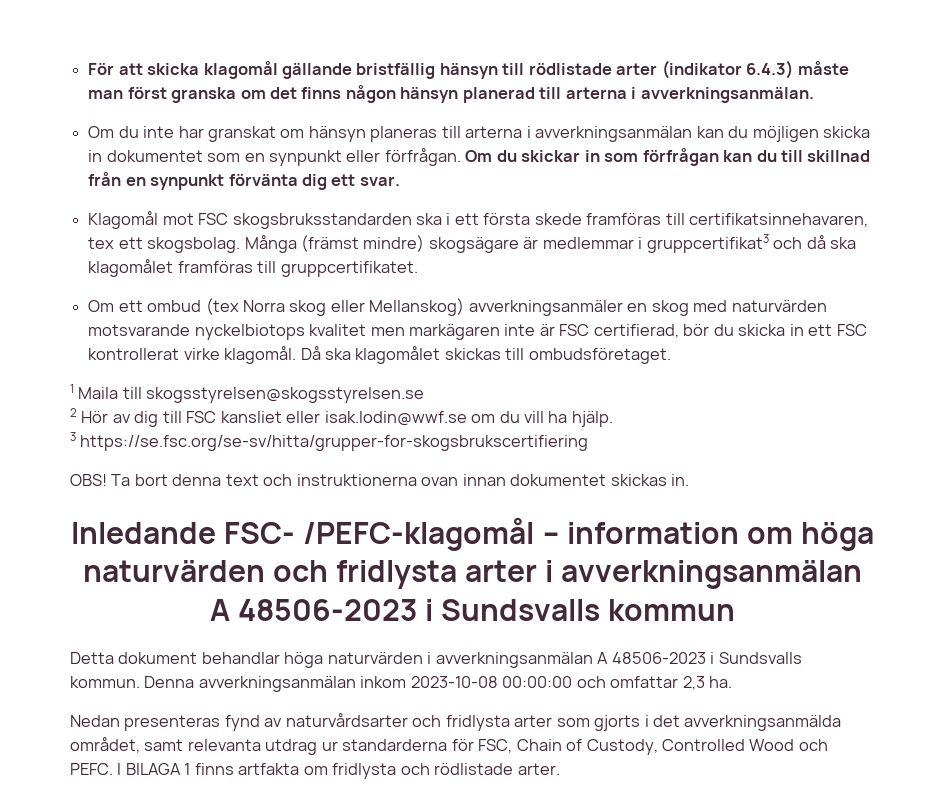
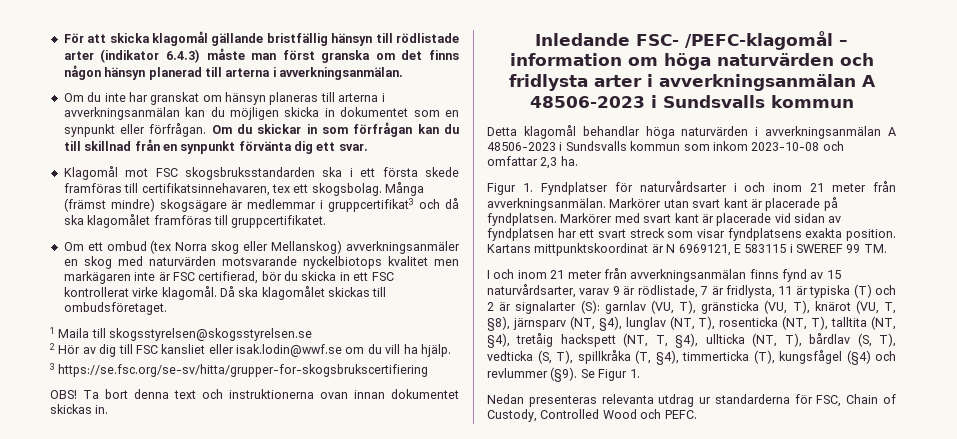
- Detta dokument behandlar höga naturvärden i avverkningsanmälan A 48506-2023 i Sundsvalls kommun. Denna avverkningsanmälan inkom 2023-10-08 00:00:00 och omfattar 2,3 ha.
+ Detta klagomål behandlar höga naturvärden i avverkningsanmälan A 48506-2023 i Sundsvalls kommun som inkom 2023-10-08 och omfattar 2,3 ha.
- Nedan presenteras fynd av naturvårdsarter och fridlysta arter som gjorts i det avverkningsanmälda området, samt relevanta utdrag ur standarderna för FSC, Chain of Custody, Controlled Wood och PEFC. I BILAGA 1 finns artfakta om fridlysta och rödlistade arter.
+ Figur 1. Fyndplatser för naturvårdsarter i och inom 21 meter från avverkningsanmälan. Markörer utan svart kant är placerade på fyndplatsen. Markörer med svart kant är placerade vid sidan av fyndplatsen har ett svart streck som visar fyndplatsens exakta position. Kartans mittpunktskoordinat är N 6969121, E 583115 i SWEREF 99 TM.
+ I och inom 21 meter från avverkningsanmälan finns fynd av 15 naturvårdsarter, varav 9 är rödlistade, 7 är fridlysta, 11 är typiska (T) och 2 är signalarter (S): garnlav (VU, T), gränsticka (VU, T), knärot (VU, T, §8), järnsparv (NT, §4), lunglav (NT, T), rosenticka (NT, T), talltita (NT, §4), tretåig hackspett (NT, T, §4), ullticka (NT, T), bårdlav (S, T), vedticka (S, T), spillkråka (T, §4), timmerticka (T), kungsfågel (§4) och revlummer (§9). Se Figur 1.
+ Nedan presenteras relevanta utdrag ur standarderna för FSC, Chain of Custody, Controlled Wood och PEFC.

